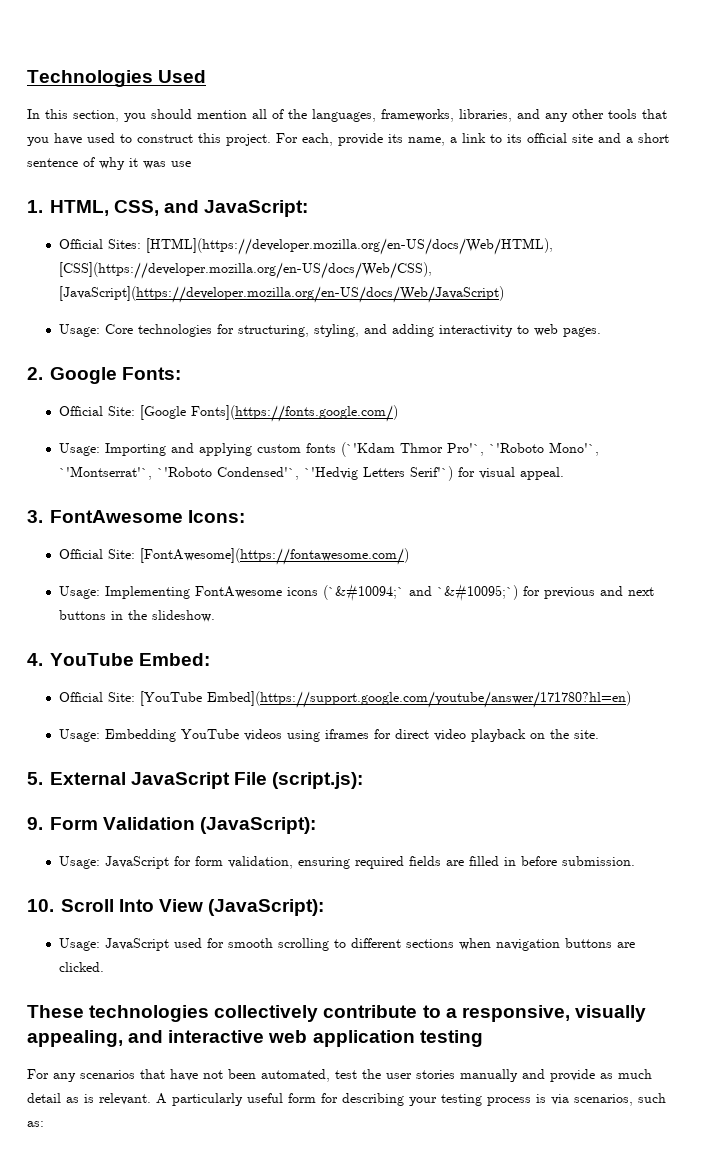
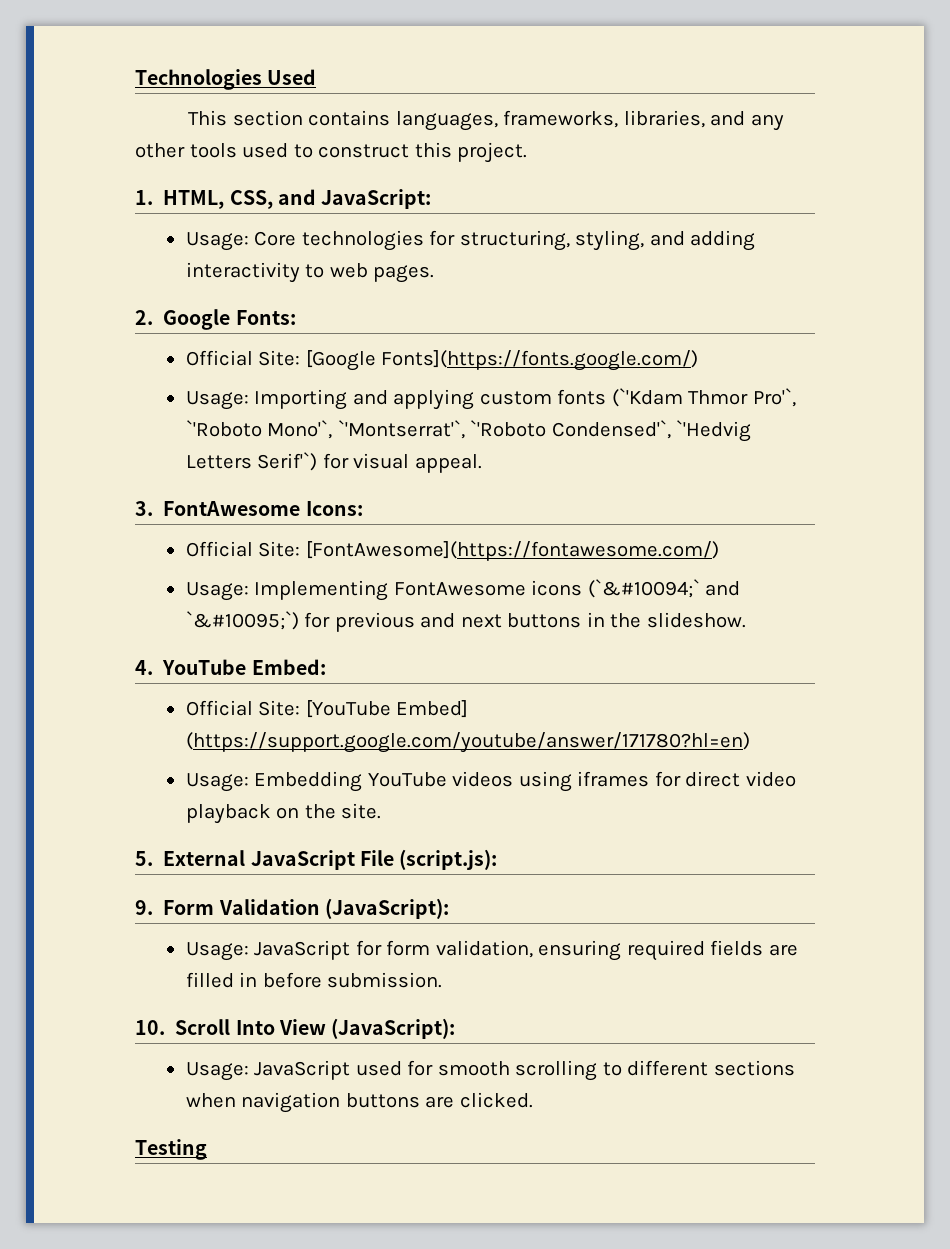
- In this section, you should mention all of the languages, frameworks, libraries, and any other tools that you have used to construct this project. For each, provide its name, a link to its official site and a short sentence of why it was use
+ This section contains languages, frameworks, libraries, and any other tools used to construct this project.
- Official Sites: [HTML](https://developer.mozilla.org/en-US/docs/Web/HTML), [CSS](https://developer.mozilla.org/en-US/docs/Web/CSS), [JavaScript](https://developer.mozilla.org/en-US/docs/Web/JavaScript)
- Official Site: [YouTube Embed](https://support.google.com/youtube/answer/171780?hl=en)
+ Official Site: [YouTube Embed] (https://support.google.com/youtube/answer/171780?hl=en)
- These technologies collectively contribute to a responsive, visually appealing, and interactive web application testing
- For any scenarios that have not been automated, test the user stories manually and provide as much detail as is relevant. A particularly useful form for describing your testing process is via scenarios, such as:
+ Testing

